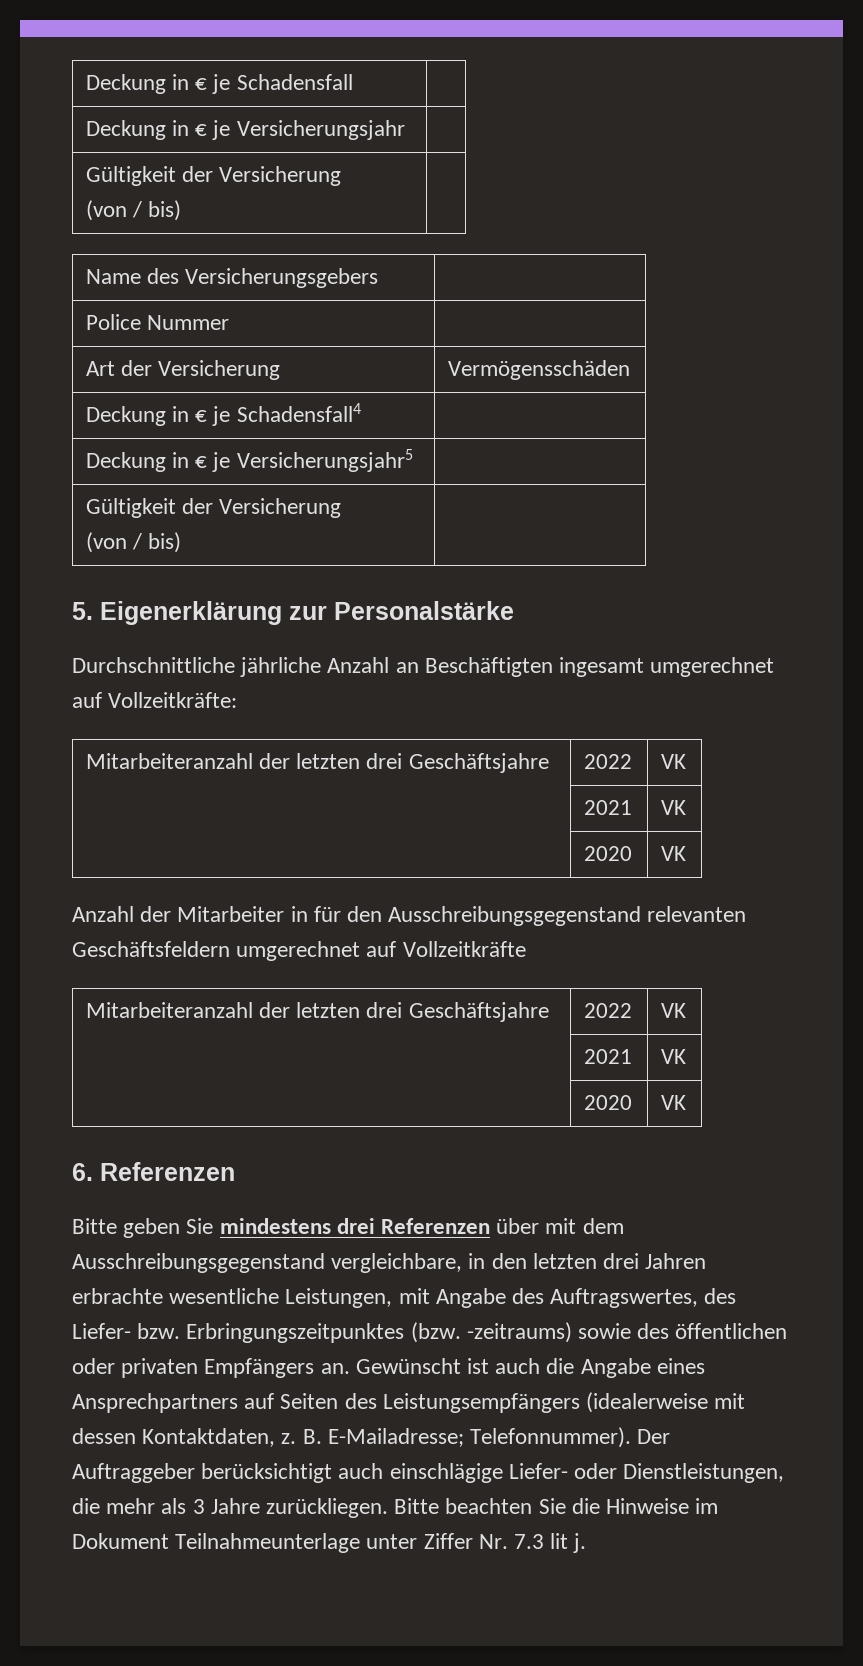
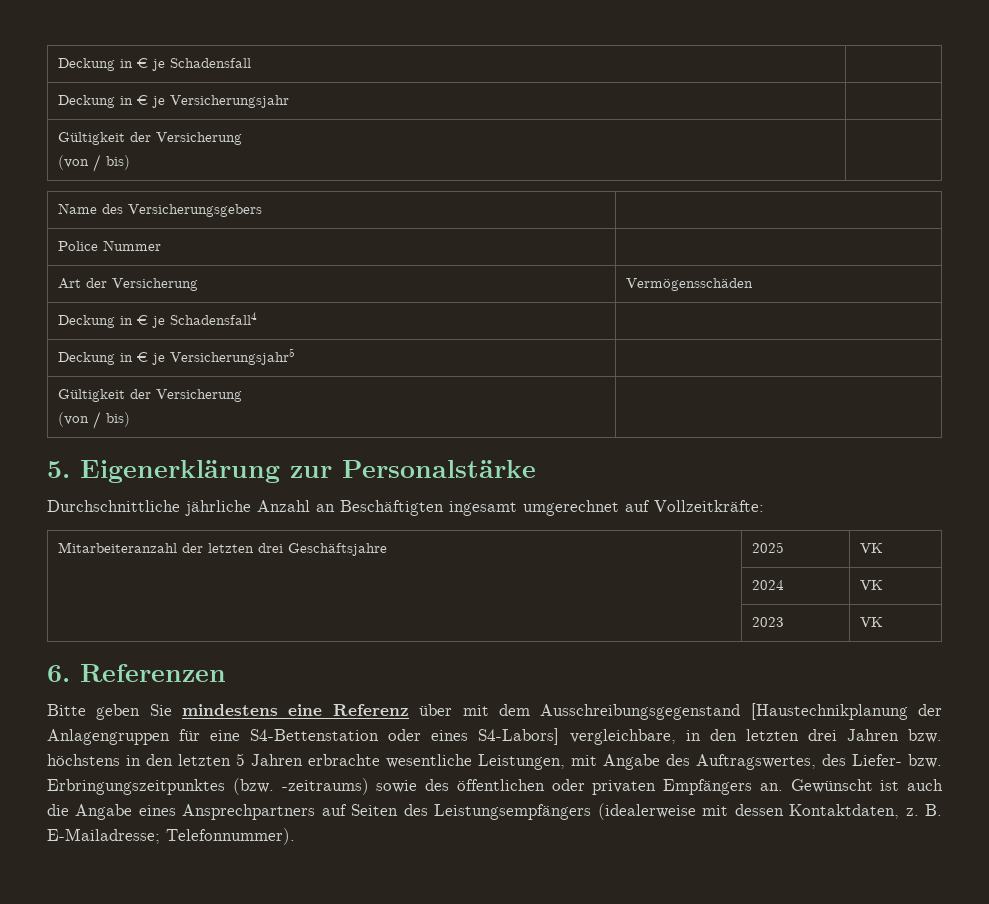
  Durchschnittliche jährliche Anzahl an Beschäftigten ingesamt umgerechnet auf Vollzeitkräfte:
- Mitarbeiteranzahl der letzten drei Geschäftsjahre | 2022 | VK
- | 2021 | VK
- | 2020 | VK
- Anzahl der Mitarbeiter in für den Ausschreibungsgegenstand relevanten Geschäftsfeldern umgerechnet auf Vollzeitkräfte
- Mitarbeiteranzahl der letzten drei Geschäftsjahre | 2022 | VK
- | 2021 | VK
- | 2020 | VK
+ Mitarbeiteranzahl der letzten drei Geschäftsjahre | 2025 | VK
+ | 2024 | VK
+ | 2023 | VK
- Bitte geben Sie mindestens drei Referenzen über mit dem Ausschreibungsgegenstand vergleichbare, in den letzten drei Jahren erbrachte wesentliche Leistungen, mit Angabe des Auftragswertes, des Liefer- bzw. Erbringungszeitpunktes (bzw. -zeitraums) sowie des öffentlichen oder privaten Empfängers an.
+ Bitte geben Sie mindestens eine Referenz über mit dem Ausschreibungsgegenstand [Haustechnikplanung der Anlagengruppen für eine S4-Bettenstation oder eines S4-Labors] vergleichbare, in den letzten drei Jahren bzw. höchstens in den letzten 5 Jahren erbrachte wesentliche Leistungen, mit Angabe des Auftragswertes, des Liefer- bzw. Erbringungszeitpunktes (bzw. -zeitraums) sowie des öffentlichen oder privaten Empfängers an.
- Der Auftraggeber berücksichtigt auch einschlägige Liefer- oder Dienstleistungen, die mehr als 3 Jahre zurückliegen. Bitte beachten Sie die Hinweise im Dokument Teilnahmeunterlage unter Ziffer Nr. 7.3 lit j.

